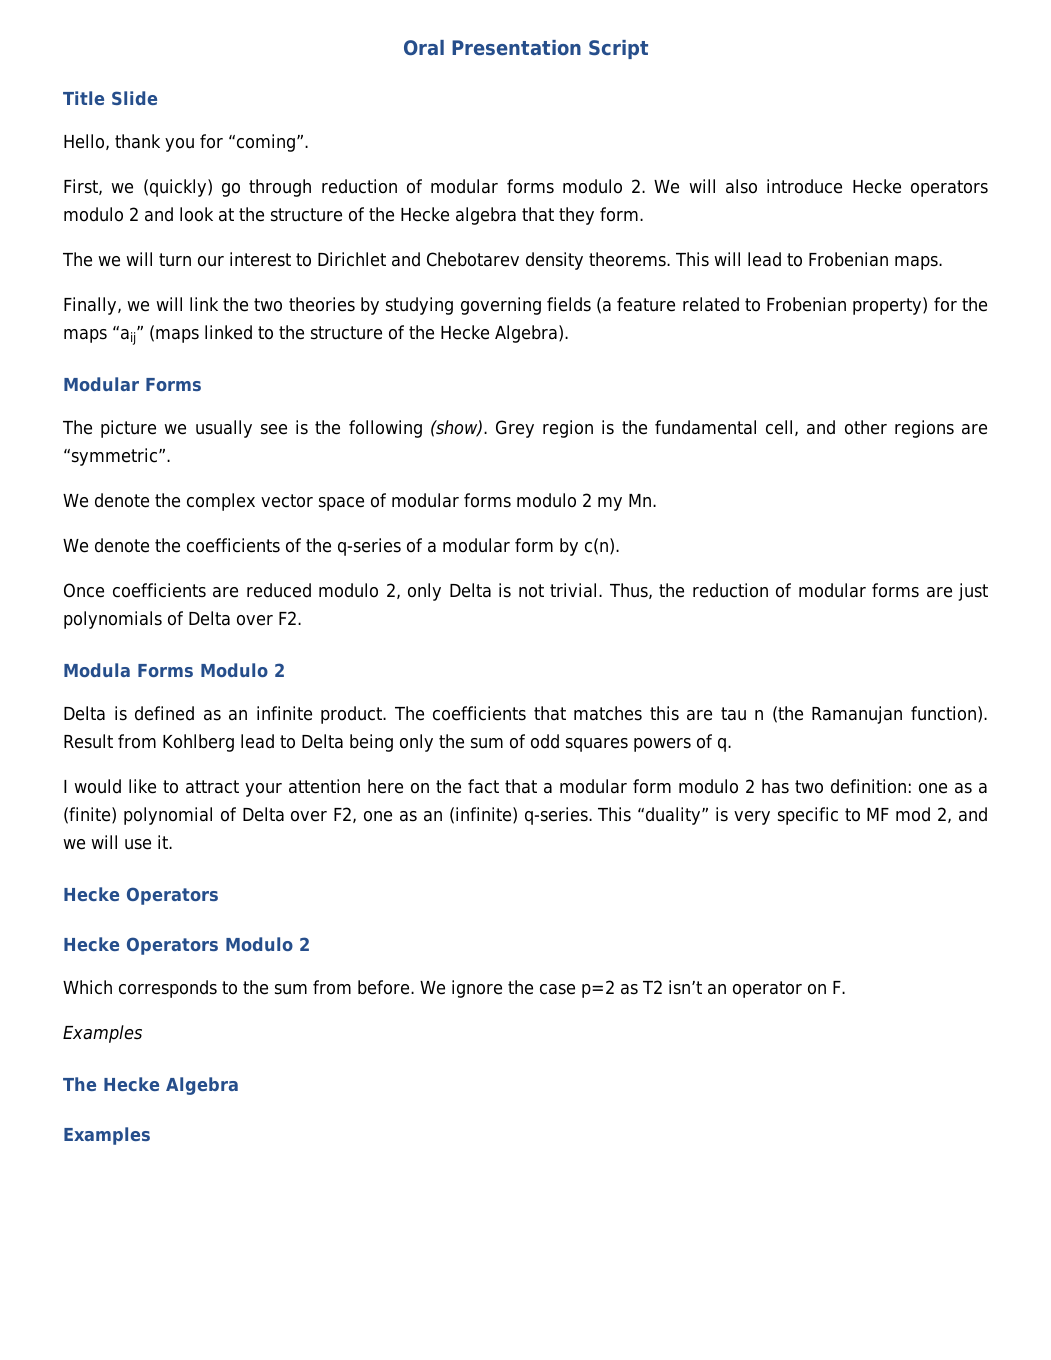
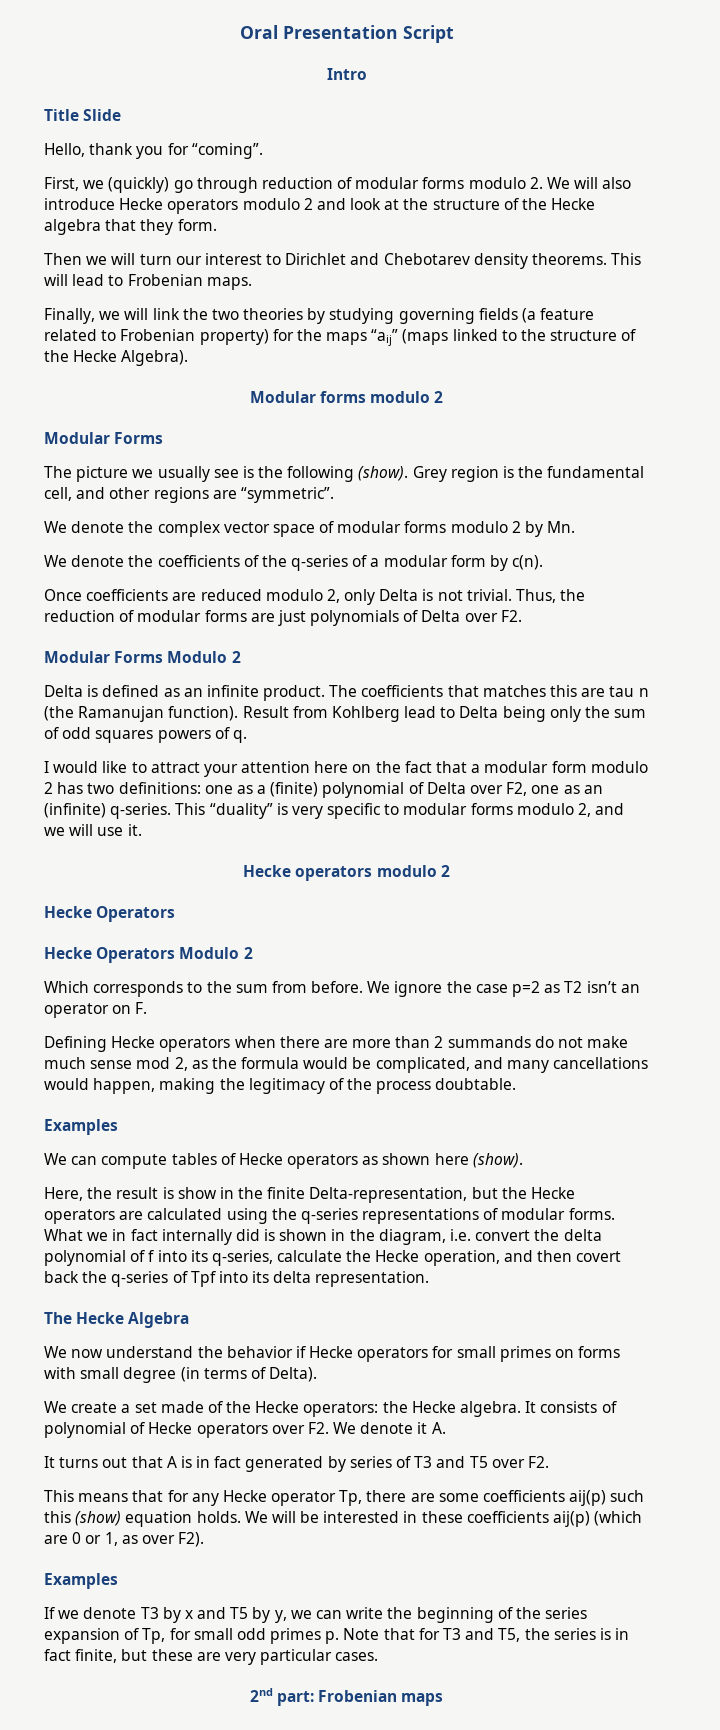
+ Intro
- The we will turn our interest to Dirichlet and Chebotarev density theorems.
+ Then we will turn our interest to Dirichlet and Chebotarev density theorems.
+ Modular forms modulo 2
- We denote the complex vector space of modular forms modulo 2 my Mn.
+ We denote the complex vector space of modular forms modulo 2 by Mn.
- Modula Forms Modulo 2
+ Modular Forms Modulo 2
- I would like to attract your attention here on the fact that a modular form modulo 2 has two definition: one as a (finite) polynomial of Delta over F2, one as an (infinite) q-series.
+ I would like to attract your attention here on the fact that a modular form modulo 2 has two definitions: one as a (finite) polynomial of Delta over F2, one as an (infinite) q-series.
- This “duality” is very specific to MF mod 2, and we will use it.
+ This “duality” is very specific to modular forms modulo 2, and we will use it.
+ Hecke operators modulo 2
  We ignore the case p=2 as T2 isn’t an operator on F.
+ Defining Hecke operators when there are more than 2 summands do not make much sense mod 2, as the formula would be complicated, and many cancellations would happen, making the legitimacy of the process doubtable.
  Examples
+ We can compute tables of Hecke operators as shown here (show).
+ Here, the result is show in the finite Delta-representation, but the Hecke operators are calculated using the q-series representations of modular forms. What we in fact internally did is shown in the diagram, i.e. convert the delta polynomial of f into its q-series, calculate the Hecke operation, and then covert back the q-series of Tpf into its delta representation.
  The Hecke Algebra
+ We now understand the behavior if Hecke operators for small primes on forms with small degree (in terms of Delta).
+ We create a set made of the Hecke operators: the Hecke algebra. It consists of polynomial of Hecke operators over F2. We denote it A.
+ It turns out that A is in fact generated by series of T3 and T5 over F2.
+ This means that for any Hecke operator Tp, there are some coefficients aij(p) such this (show) equation holds. We will be interested in these coefficients aij(p) (which are 0 or 1, as over F2).
  Examples
+ If we denote T3 by x and T5 by y, we can write the beginning of the series expansion of Tp, for small odd primes p. Note that for T3 and T5, the series is in fact finite, but these are very particular cases.
+ 2nd part: Frobenian maps

